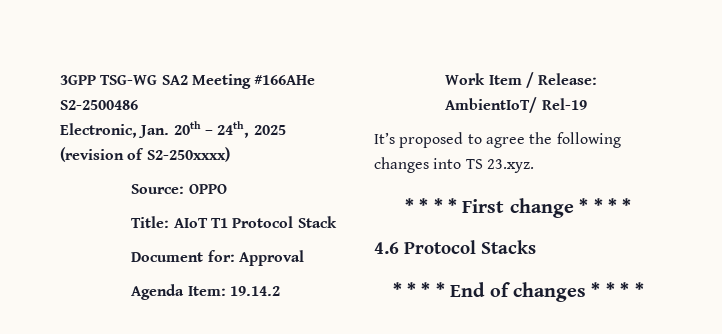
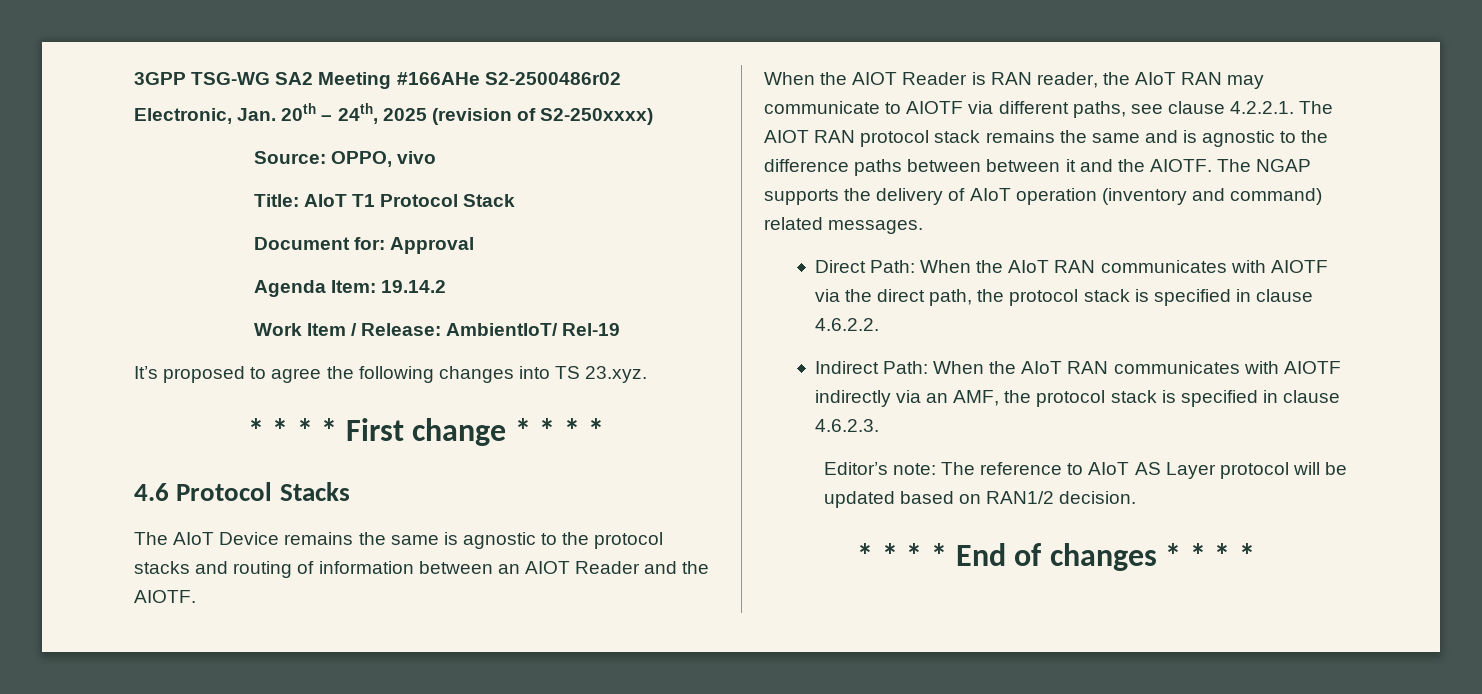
- 3GPP TSG-WG SA2 Meeting #166AHe S2-2500486
+ 3GPP TSG-WG SA2 Meeting #166AHe S2-2500486r02
- Source: OPPO
+ Source: OPPO, vivo
+ The AIoT Device remains the same is agnostic to the protocol stacks and routing of information between an AIOT Reader and the AIOTF.
+ When the AIOT Reader is RAN reader, the AIoT RAN may communicate to AIOTF via different paths, see clause 4.2.2.1. The AIOT RAN protocol stack remains the same and is agnostic to the difference paths between between it and the AIOTF. The NGAP supports the delivery of AIoT operation (inventory and command) related messages.
+ Direct Path: When the AIoT RAN communicates with AIOTF via the direct path, the protocol stack is specified in clause 4.6.2.2.
+ Indirect Path: When the AIoT RAN communicates with AIOTF indirectly via an AMF, the protocol stack is specified in clause 4.6.2.3.
+ Editor’s note: The reference to AIoT AS Layer protocol will be updated based on RAN1/2 decision.

